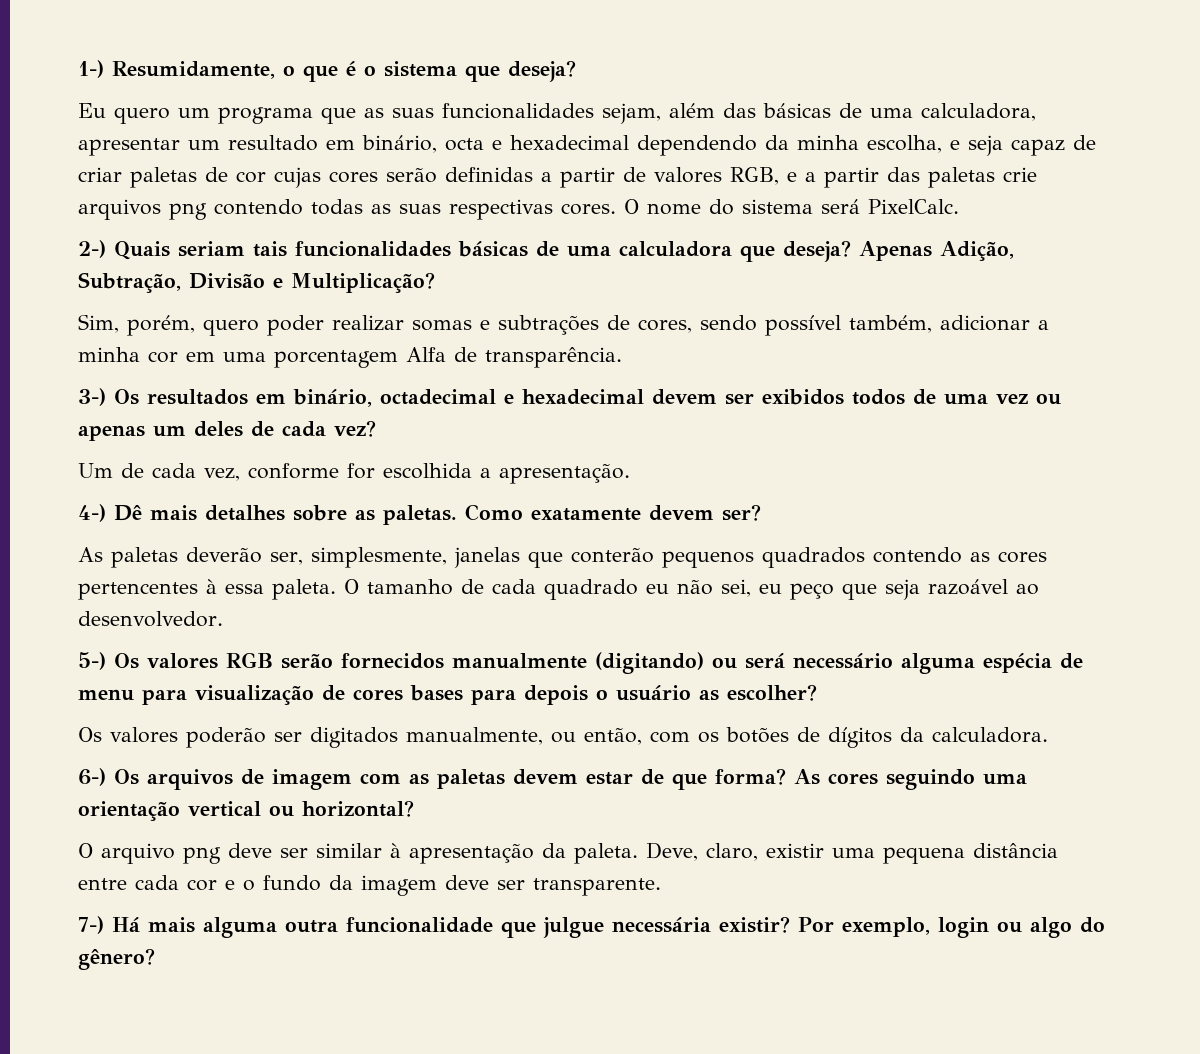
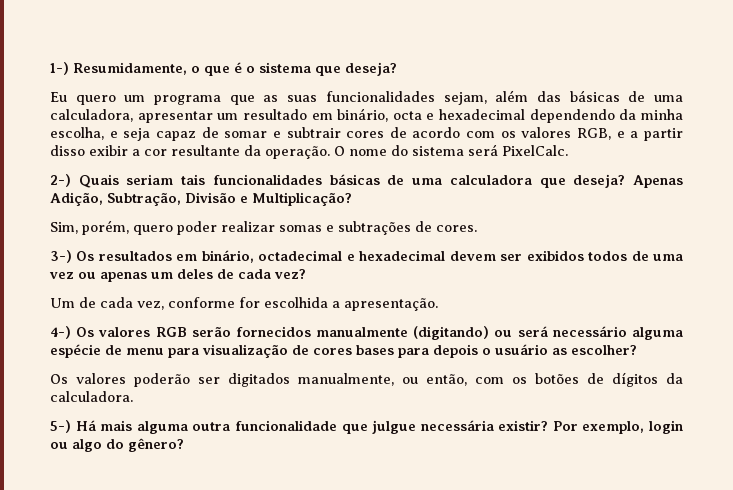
- Eu quero um programa que as suas funcionalidades sejam, além das básicas de uma calculadora, apresentar um resultado em binário, octa e hexadecimal dependendo da minha escolha, e seja capaz de criar paletas de cor cujas cores serão definidas a partir de valores RGB, e a partir das paletas crie arquivos png contendo todas as suas respectivas cores.
+ Eu quero um programa que as suas funcionalidades sejam, além das básicas de uma calculadora, apresentar um resultado em binário, octa e hexadecimal dependendo da minha escolha, e seja capaz de somar e subtrair cores de acordo com os valores RGB, e a partir disso exibir a cor resultante da operação.
- Sim, porém, quero poder realizar somas e subtrações de cores, sendo possível também, adicionar a minha cor em uma porcentagem Alfa de transparência.
+ Sim, porém, quero poder realizar somas e subtrações de cores.
- 4-) Dê mais detalhes sobre as paletas. Como exatamente devem ser?
- As paletas deverão ser, simplesmente, janelas que conterão pequenos quadrados contendo as cores pertencentes à essa paleta. O tamanho de cada quadrado eu não sei, eu peço que seja razoável ao desenvolvedor.
- 5-) Os valores RGB serão fornecidos manualmente (digitando) ou será necessário alguma espécia de menu para visualização de cores bases para depois o usuário as escolher?
+ 4-) Os valores RGB serão fornecidos manualmente (digitando) ou será necessário alguma espécie de menu para visualização de cores bases para depois o usuário as escolher?
- 6-) Os arquivos de imagem com as paletas devem estar de que forma? As cores seguindo uma orientação vertical ou horizontal?
- O arquivo png deve ser similar à apresentação da paleta. Deve, claro, existir uma pequena distância entre cada cor e o fundo da imagem deve ser transparente.
- 7-) Há mais alguma outra funcionalidade que julgue necessária existir?
+ 5-) Há mais alguma outra funcionalidade que julgue necessária existir?

